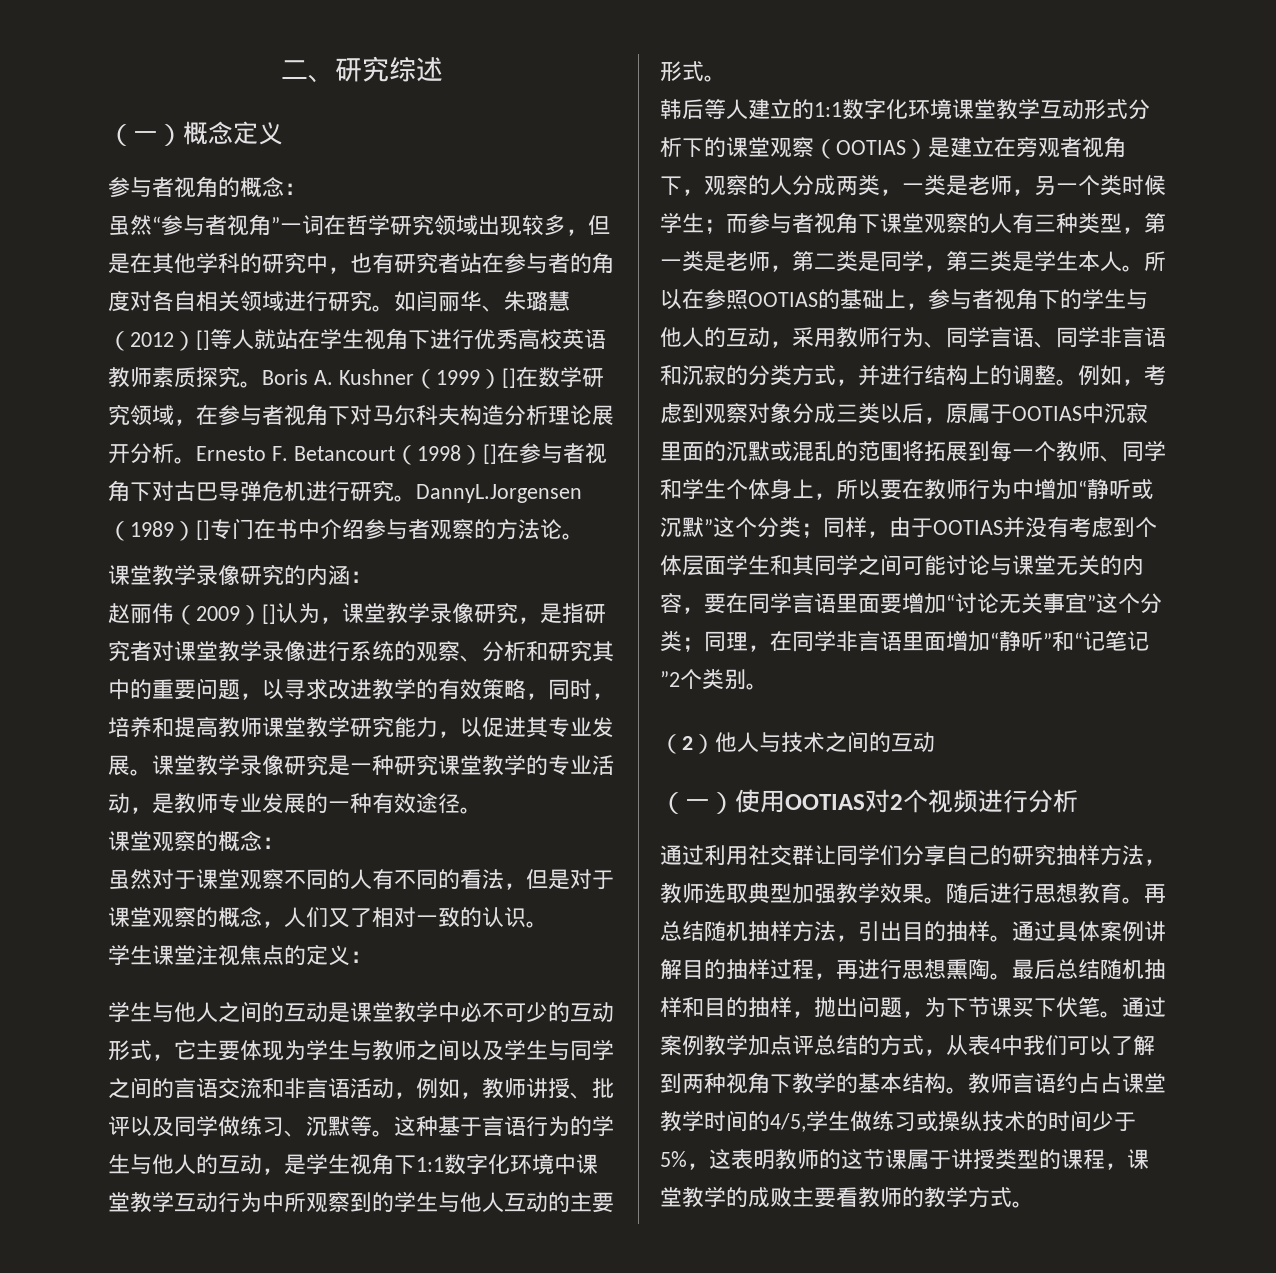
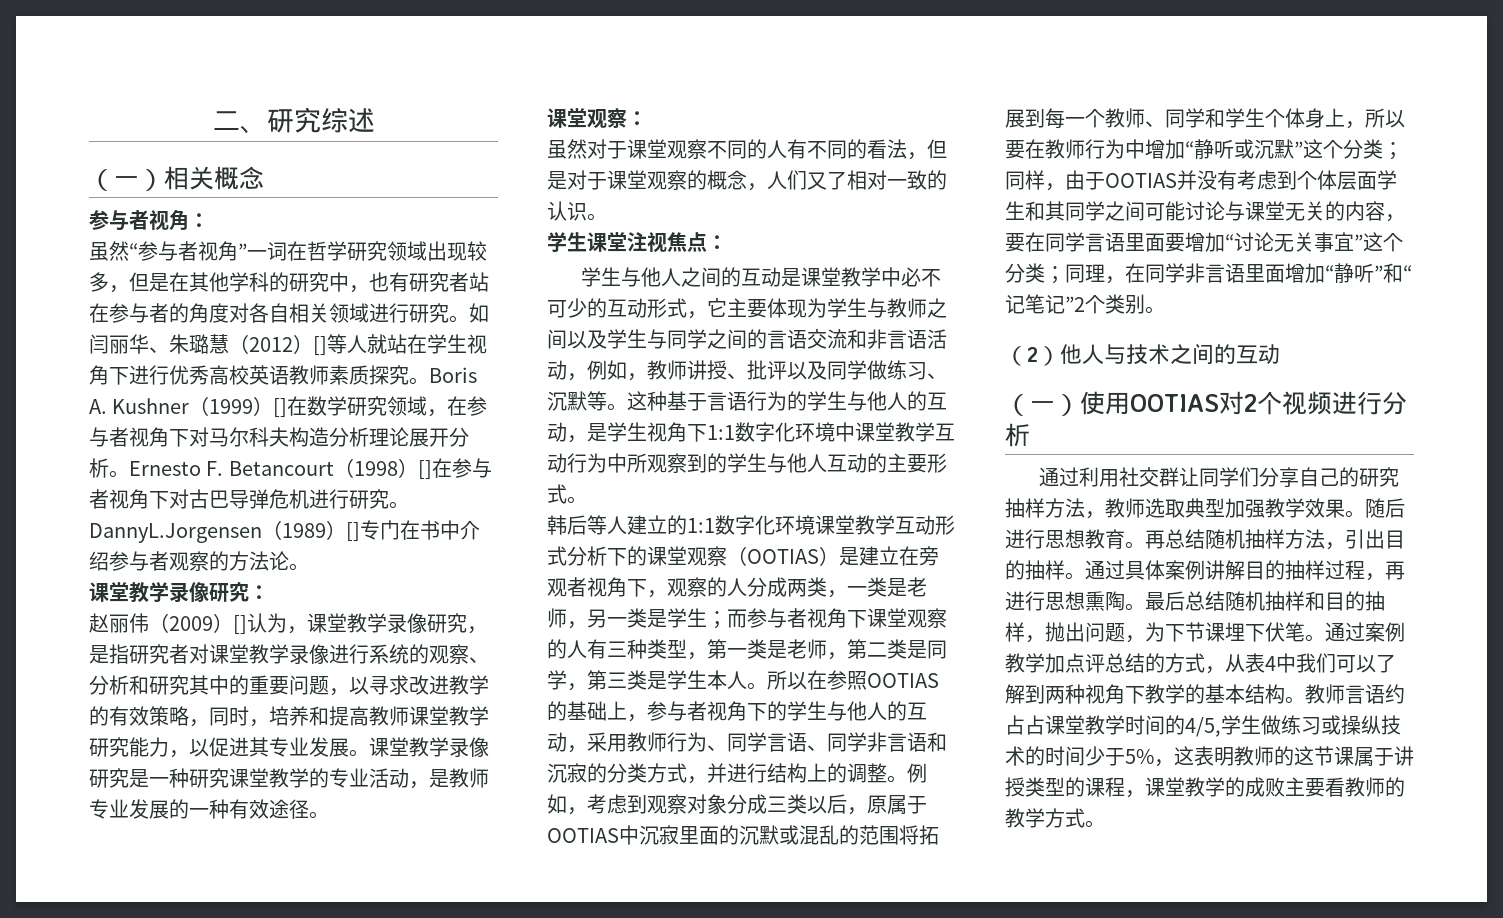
- （一）概念定义
- 参与者视角的概念：
+ （一）相关概念
+ 参与者视角：
- 课堂教学录像研究的内涵：
+ 课堂教学录像研究：
- 课堂观察的概念：
+ 课堂观察：
- 学生课堂注视焦点的定义：
+ 学生课堂注视焦点：
- 韩后等人建立的1:1数字化环境课堂教学互动形式分析下的课堂观察（OOTIAS）是建立在旁观者视角下，观察的人分成两类，一类是老师，另一个类时候学生；而参与者视角下课堂观察的人有三种类型，第一类是老师，第二类是同学，第三类是学生本人。
+ 韩后等人建立的1:1数字化环境课堂教学互动形式分析下的课堂观察（OOTIAS）是建立在旁观者视角下，观察的人分成两类，一类是老师，另一类是学生；而参与者视角下课堂观察的人有三种类型，第一类是老师，第二类是同学，第三类是学生本人。
- 最后总结随机抽样和目的抽样，抛出问题，为下节课买下伏笔。
+ 最后总结随机抽样和目的抽样，抛出问题，为下节课埋下伏笔。

